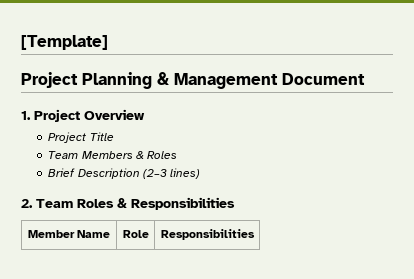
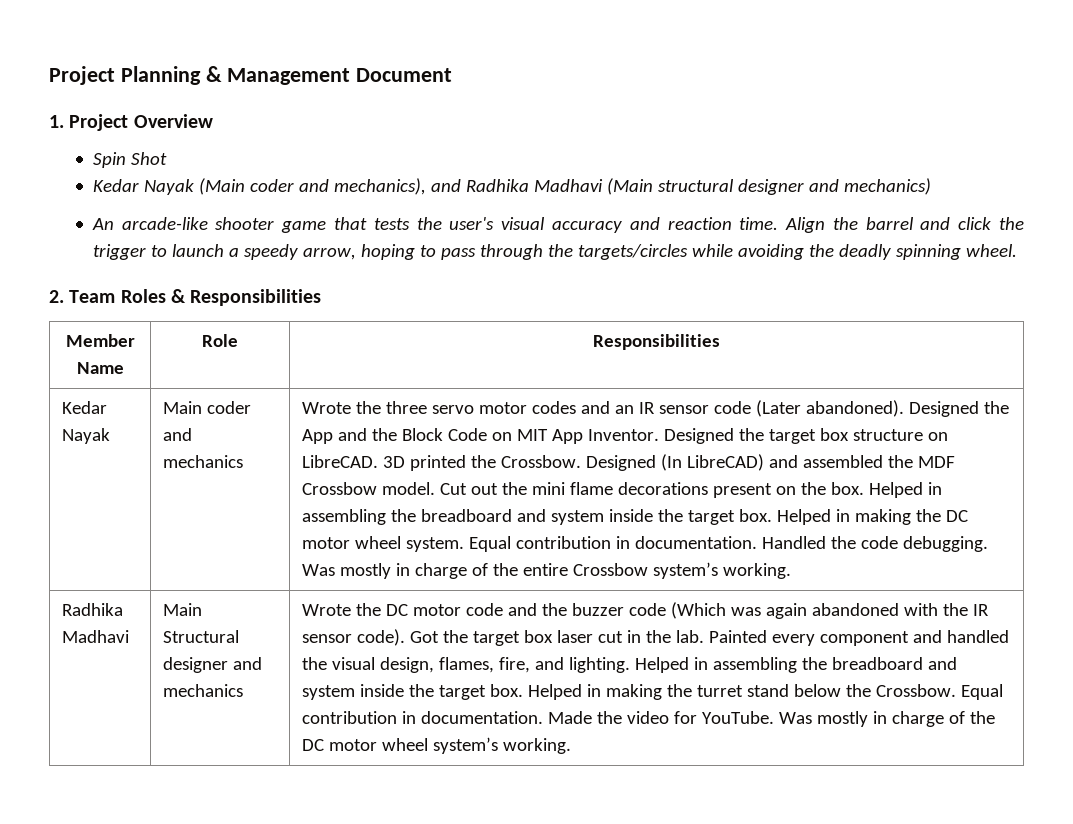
- [Template]
- Project Title
- Team Members & Roles
- Brief Description (2–3 lines)
+ Spin Shot
+ Kedar Nayak (Main coder and mechanics), and Radhika Madhavi (Main structural designer and mechanics)
+ An arcade-like shooter game that tests the user's visual accuracy and reaction time. Align the barrel and click the trigger to launch a speedy arrow, hoping to pass through the targets/circles while avoiding the deadly spinning wheel.
+ Kedar Nayak | Main coder and mechanics | Wrote the three servo motor codes and an IR sensor code (Later abandoned). Designed the App and the Block Code on MIT App Inventor. Designed the target box structure on LibreCAD. 3D printed the Crossbow. Designed (In LibreCAD) and assembled the MDF Crossbow model. Cut out the mini flame decorations present on the box. Helped in assembling the breadboard and system inside the target box. Helped in making the DC motor wheel system. Equal contribution in documentation. Handled the code debugging. Was mostly in charge of the entire Crossbow system’s working.
+ Radhika Madhavi | Main Structural designer and mechanics | Wrote the DC motor code and the buzzer code (Which was again abandoned with the IR sensor code). Got the target box laser cut in the lab. Painted every component and handled the visual design, flames, fire, and lighting. Helped in assembling the breadboard and system inside the target box. Helped in making the turret stand below the Crossbow. Equal contribution in documentation. Made the video for YouTube. Was mostly in charge of the DC motor wheel system’s working.

